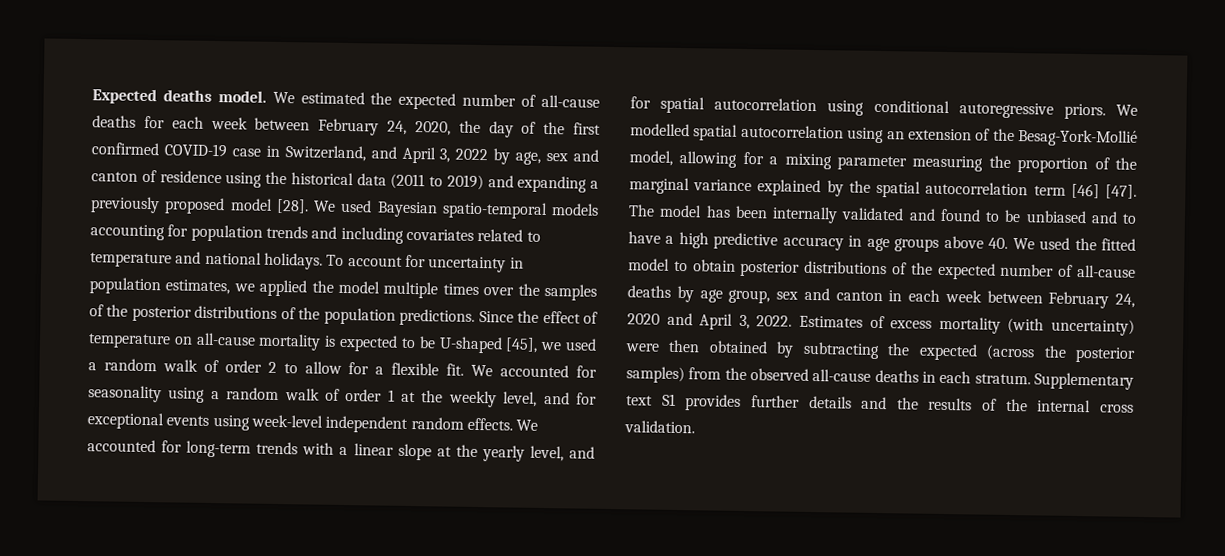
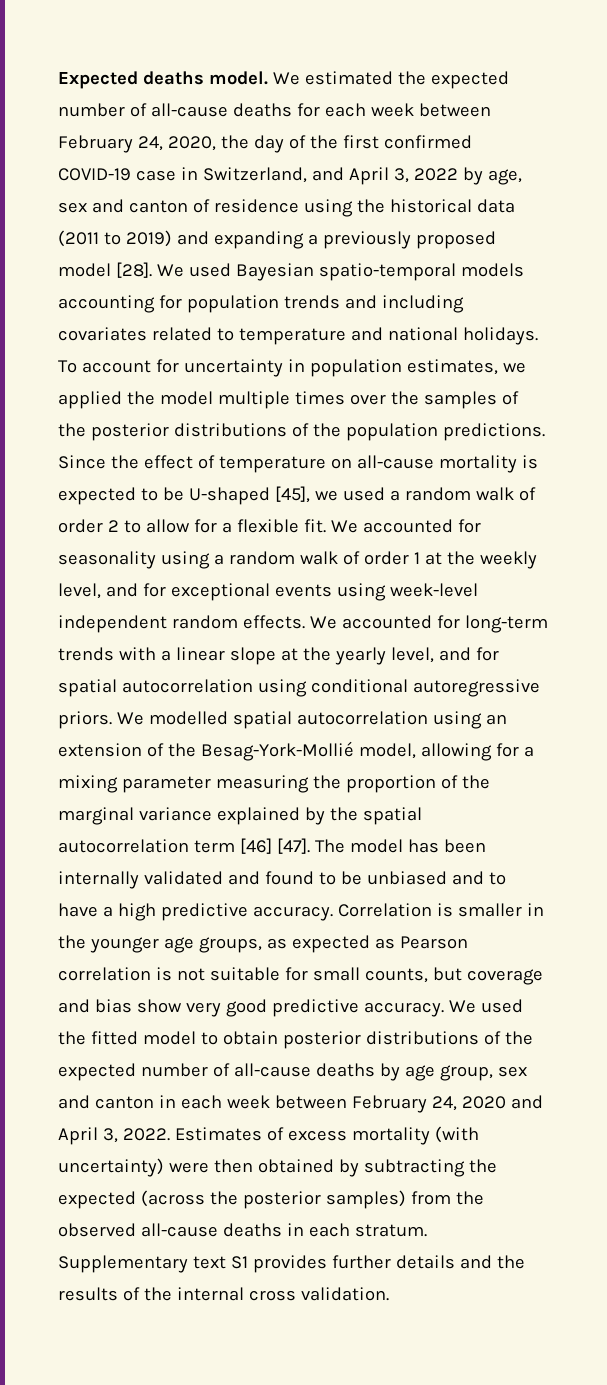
- The model has been internally validated and found to be unbiased and to have a high predictive accuracy in age groups above 40. We used the fitted model to obtain posterior distributions of the expected number of all-cause deaths by age group, sex and canton in each week between February 24, 2020 and April 3, 2022.
+ The model has been internally validated and found to be unbiased and to have a high predictive accuracy. Correlation is smaller in the younger age groups, as expected as Pearson correlation is not suitable for small counts, but coverage and bias show very good predictive accuracy. We used the fitted model to obtain posterior distributions of the expected number of all-cause deaths by age group, sex and canton in each week between February 24, 2020 and April 3, 2022.

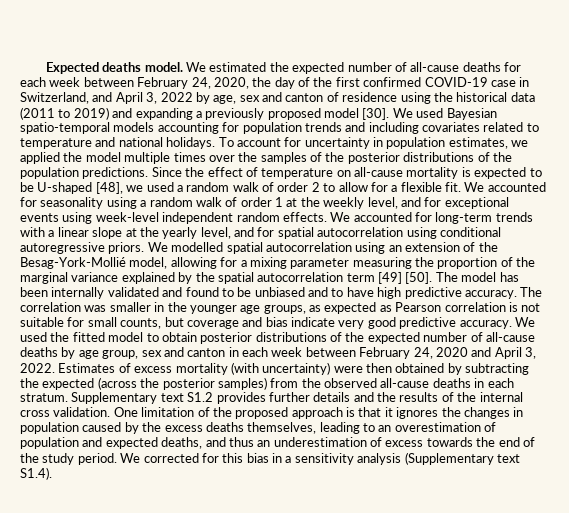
- We estimated the expected number of all-cause deaths for each week between February 24, 2020, the day of the first confirmed COVID-19 case in Switzerland, and April 3, 2022 by age, sex and canton of residence using the historical data (2011 to 2019) and expanding a previously proposed model [28].
+ We estimated the expected number of all-cause deaths for each week between February 24, 2020, the day of the first confirmed COVID-19 case in Switzerland, and April 3, 2022 by age, sex and canton of residence using the historical data (2011 to 2019) and expanding a previously proposed model [30].
- Since the effect of temperature on all-cause mortality is expected to be U-shaped [45], we used a random walk of order 2 to allow for a flexible fit.
+ Since the effect of temperature on all-cause mortality is expected to be U-shaped [48], we used a random walk of order 2 to allow for a flexible fit.
- We modelled spatial autocorrelation using an extension of the Besag-York-Mollié model, allowing for a mixing parameter measuring the proportion of the marginal variance explained by the spatial autocorrelation term [46] [47].
+ We modelled spatial autocorrelation using an extension of the Besag-York-Mollié model, allowing for a mixing parameter measuring the proportion of the marginal variance explained by the spatial autocorrelation term [49] [50].
- The model has been internally validated and found to be unbiased and to have a high predictive accuracy.
+ The model has been internally validated and found to be unbiased and to have high predictive accuracy.
- Correlation is smaller in the younger age groups, as expected as Pearson correlation is not suitable for small counts, but coverage and bias show very good predictive accuracy.
+ The correlation was smaller in the younger age groups, as expected as Pearson correlation is not suitable for small counts, but coverage and bias indicate very good predictive accuracy.
- Supplementary text S1 provides further details and the results of the internal cross validation.
+ Supplementary text S1.2 provides further details and the results of the internal cross validation.
+ One limitation of the proposed approach is that it ignores the changes in population caused by the excess deaths themselves, leading to an overestimation of population and expected deaths, and thus an underestimation of excess towards the end of the study period. We corrected for this bias in a sensitivity analysis (Supplementary text S1.4).

